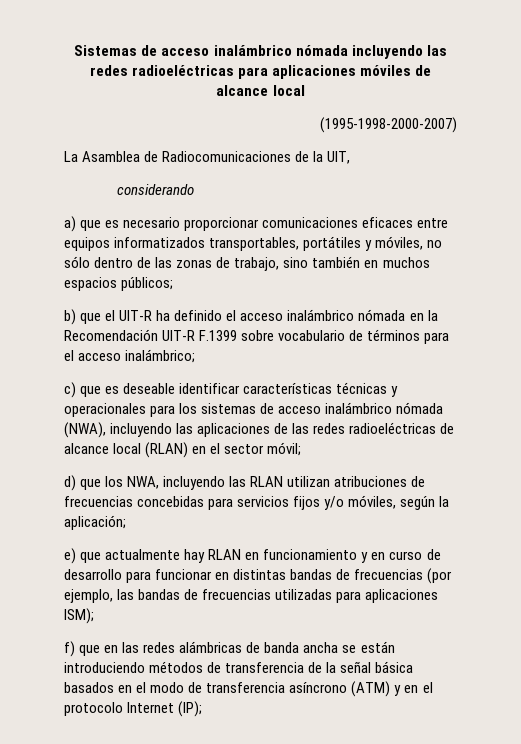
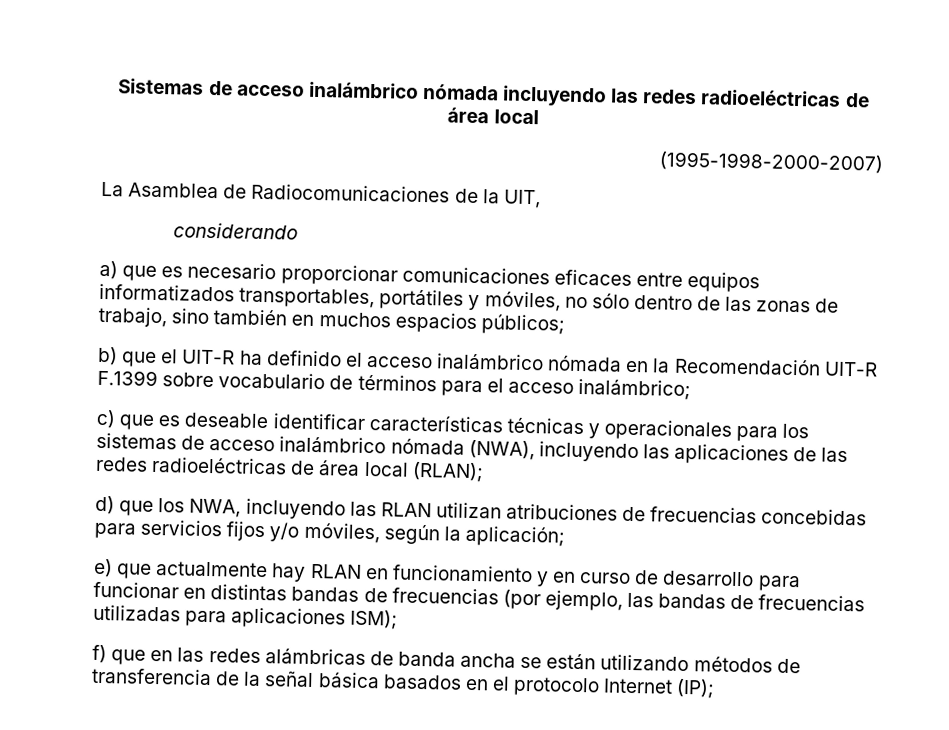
- Sistemas de acceso inalámbrico nómada incluyendo las redes radioeléctricas para aplicaciones móviles de alcance local
+ Sistemas de acceso inalámbrico nómada incluyendo las redes radioeléctricas de área local
- c) que es deseable identificar características técnicas y operacionales para los sistemas de acceso inalámbrico nómada (NWA), incluyendo las aplicaciones de las redes radioeléctricas de alcance local (RLAN) en el sector móvil;
+ c) que es deseable identificar características técnicas y operacionales para los sistemas de acceso inalámbrico nómada (NWA), incluyendo las aplicaciones de las redes radioeléctricas de área local (RLAN);
- f) que en las redes alámbricas de banda ancha se están introduciendo métodos de transferencia de la señal básica basados en el modo de transferencia asíncrono (ATM) y en el protocolo Internet (IP);
+ f) que en las redes alámbricas de banda ancha se están utilizando métodos de transferencia de la señal básica basados en el protocolo Internet (IP);

